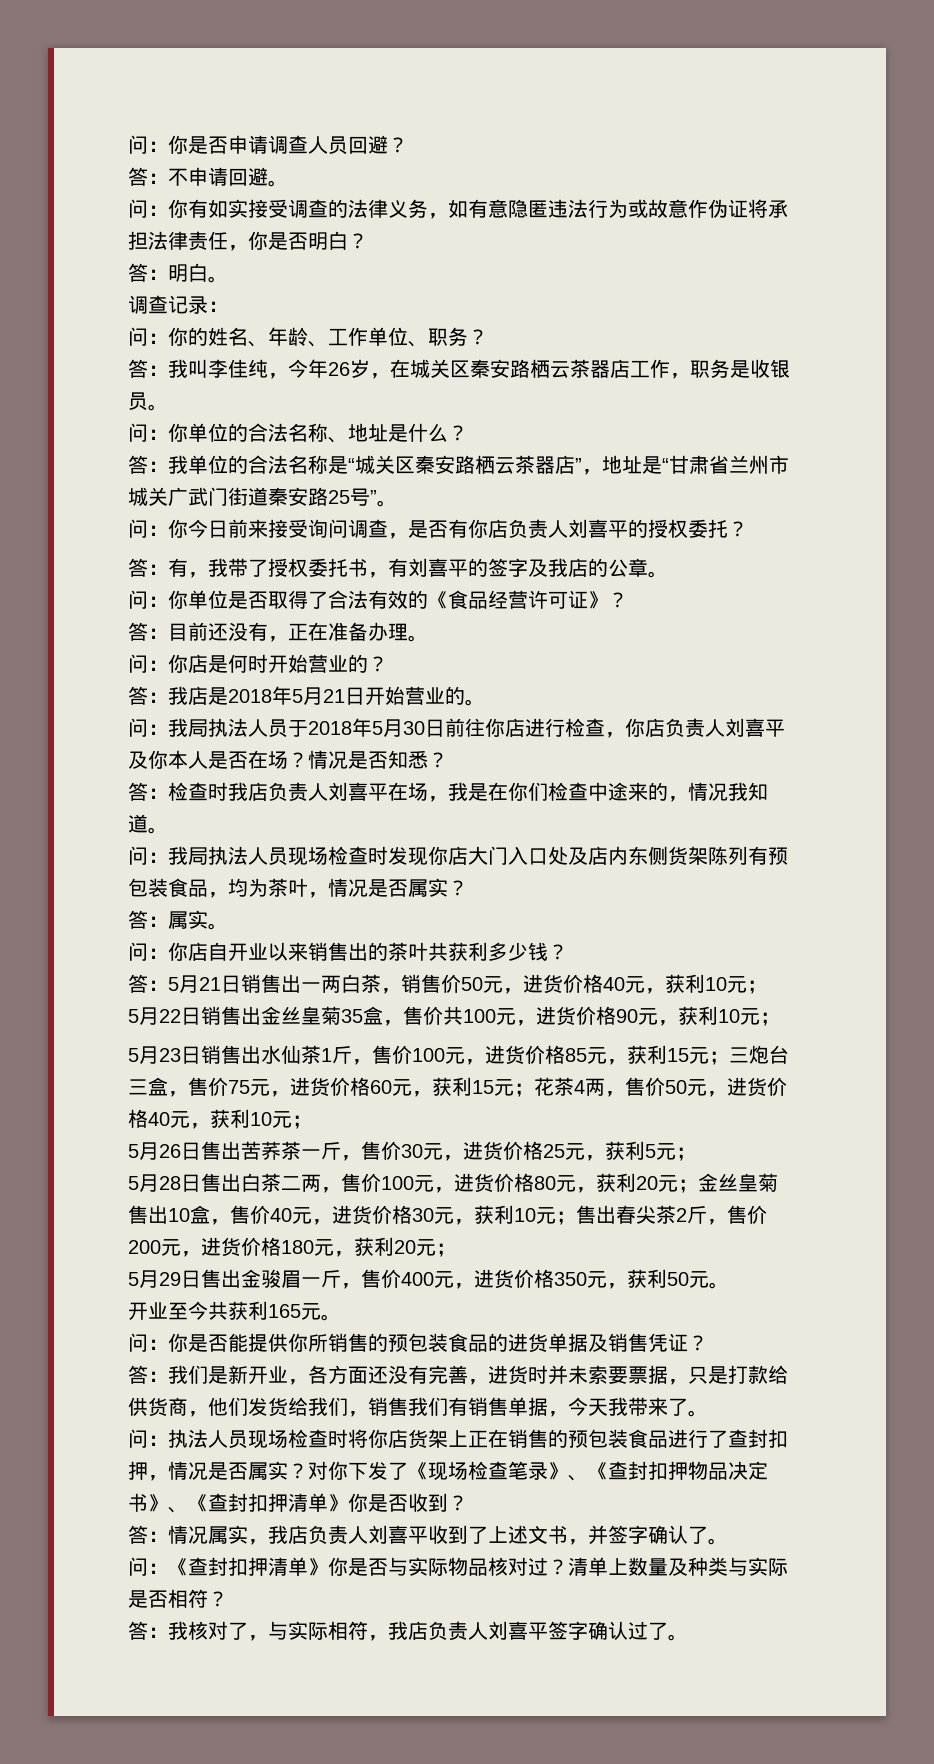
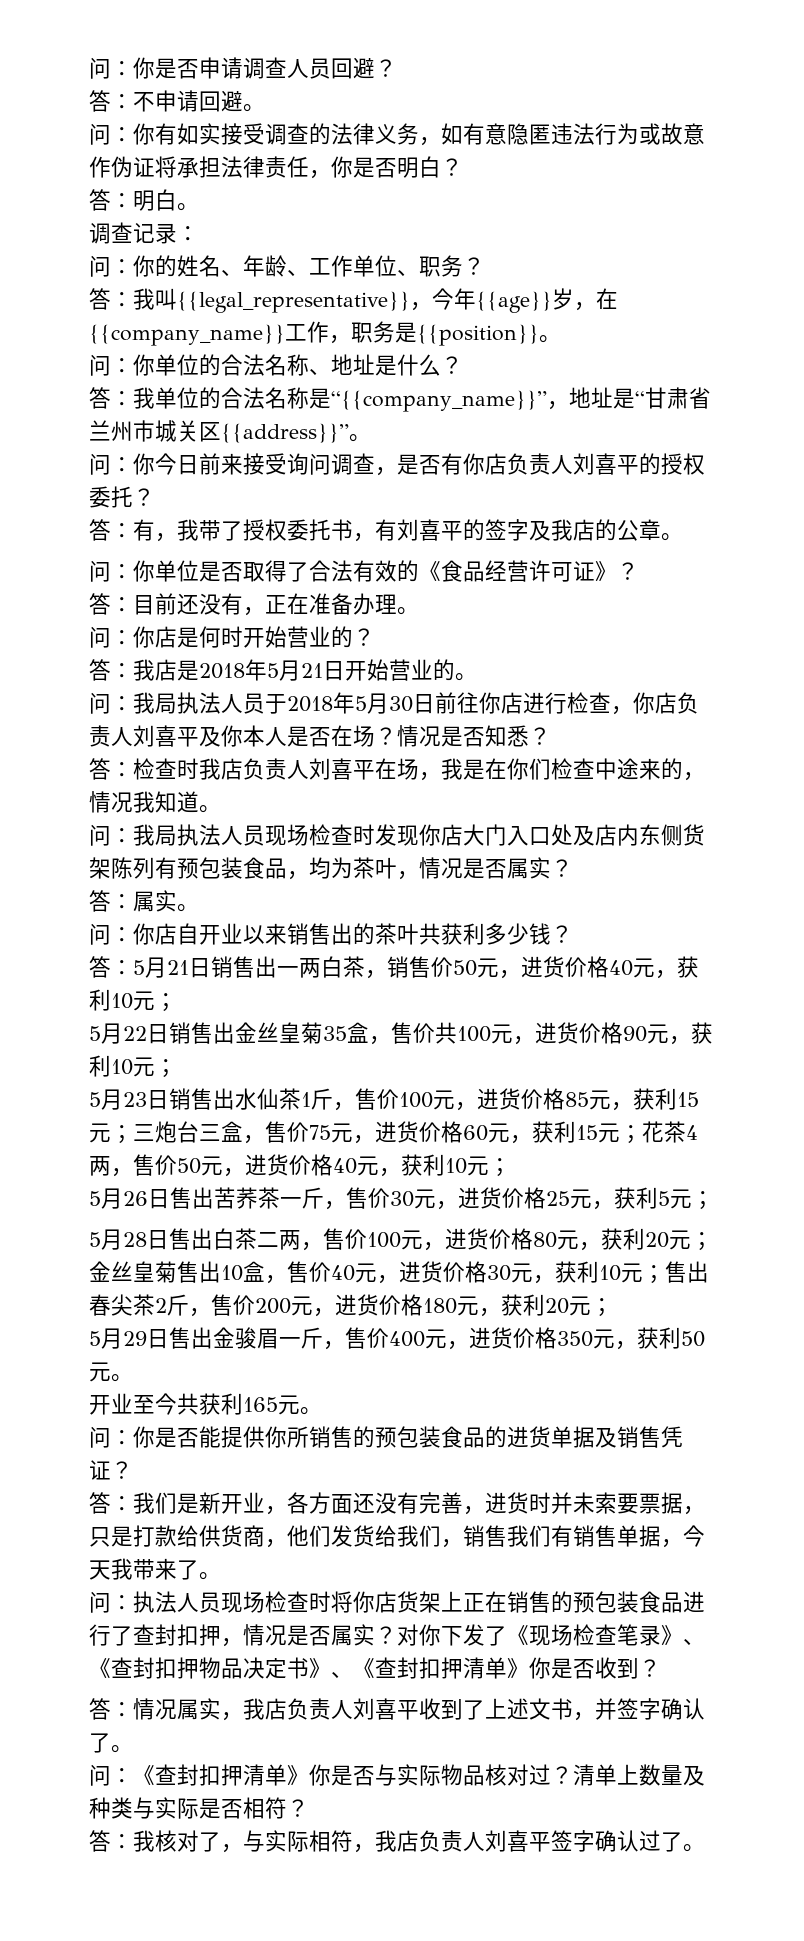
- 答：我叫李佳纯，今年26岁，在城关区秦安路栖云茶器店工作，职务是收银员。
+ 答：我叫{{legal_representative}}，今年{{age}}岁，在{{company_name}}工作，职务是{{position}}。
- 答：我单位的合法名称是“城关区秦安路栖云茶器店”，地址是“甘肃省兰州市城关广武门街道秦安路25号”。
+ 答：我单位的合法名称是“{{company_name}}”，地址是“甘肃省兰州市城关区{{address}}”。

